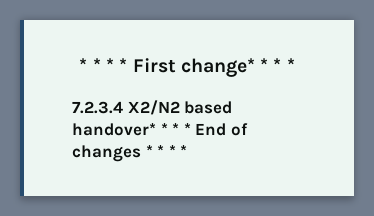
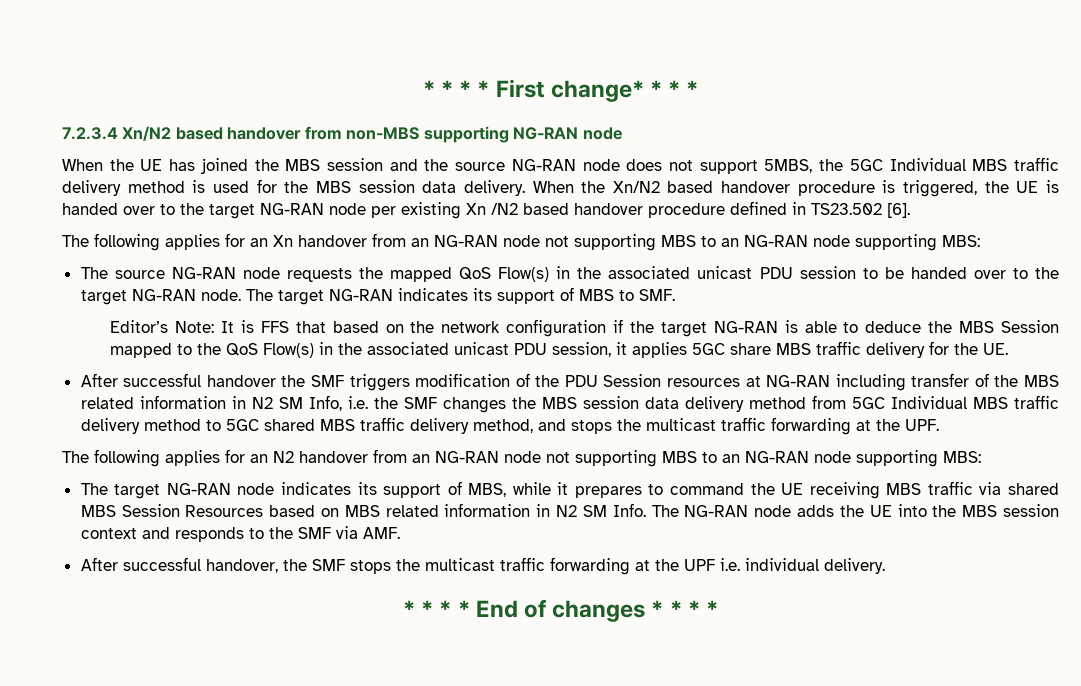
- 7.2.3.4 X2/N2 based handover* * * * End of changes * * * *
+ 7.2.3.4 Xn/N2 based handover from non-MBS supporting NG-RAN node
+ When the UE has joined the MBS session and the source NG-RAN node does not support 5MBS, the 5GC Individual MBS traffic delivery method is used for the MBS session data delivery. When the Xn/N2 based handover procedure is triggered, the UE is handed over to the target NG-RAN node per existing Xn /N2 based handover procedure defined in TS23.502 [6].
+ The following applies for an Xn handover from an NG-RAN node not supporting MBS to an NG-RAN node supporting MBS:
+ The source NG-RAN node requests the mapped QoS Flow(s) in the associated unicast PDU session to be handed over to the target NG-RAN node. The target NG-RAN indicates its support of MBS to SMF.
+ Editor’s Note: It is FFS that based on the network configuration if the target NG-RAN is able to deduce the MBS Session mapped to the QoS Flow(s) in the associated unicast PDU session, it applies 5GC share MBS traffic delivery for the UE.
+ After successful handover the SMF triggers modification of the PDU Session resources at NG-RAN including transfer of the MBS related information in N2 SM Info, i.e. the SMF changes the MBS session data delivery method from 5GC Individual MBS traffic delivery method to 5GC shared MBS traffic delivery method, and stops the multicast traffic forwarding at the UPF.
+ The following applies for an N2 handover from an NG-RAN node not supporting MBS to an NG-RAN node supporting MBS:
+ The target NG-RAN node indicates its support of MBS, while it prepares to command the UE receiving MBS traffic via shared MBS Session Resources based on MBS related information in N2 SM Info. The NG-RAN node adds the UE into the MBS session context and responds to the SMF via AMF.
+ After successful handover, the SMF stops the multicast traffic forwarding at the UPF i.e. individual delivery.
+ * * * * End of changes * * * *

